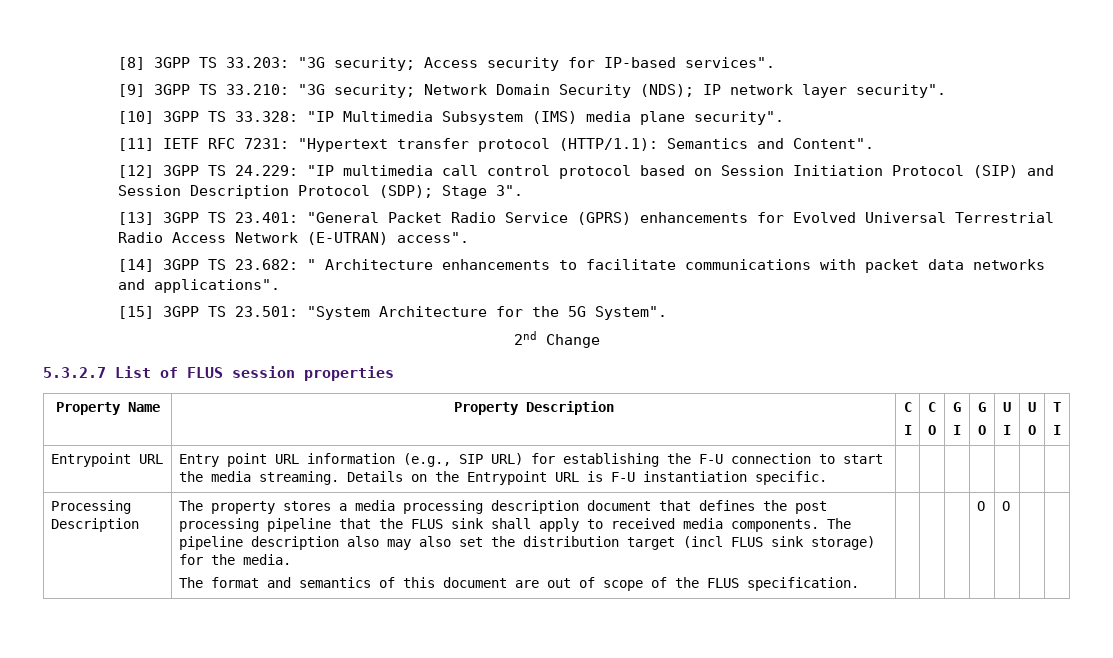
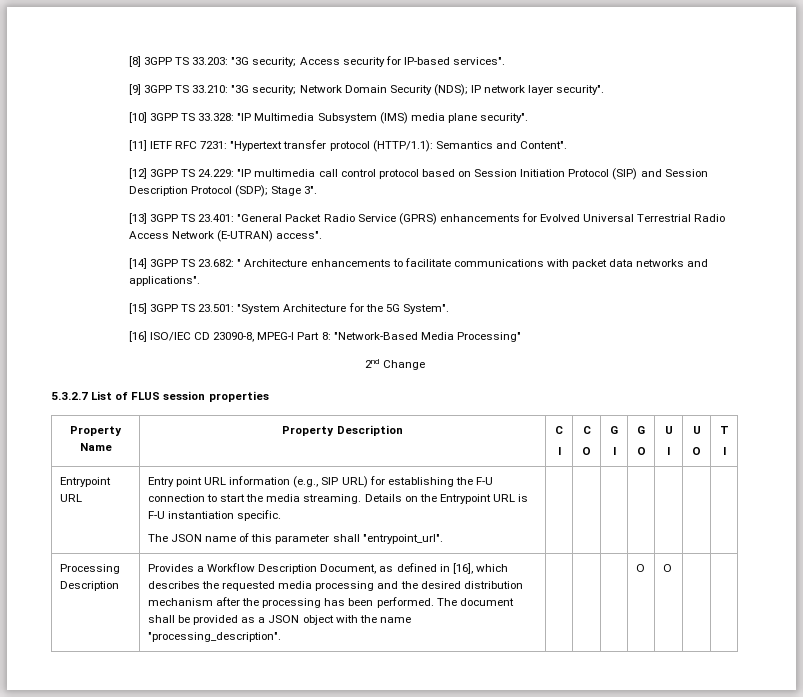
+ [16] ISO/IEC CD 23090-8, MPEG-I Part 8: "Network-Based Media Processing"
- Entrypoint URL | Entry point URL information (e.g., SIP URL) for establishing the F-U connection to start the media streaming. Details on the Entrypoint URL is F-U instantiation specific. | | | | | | |
- Processing Description | The property stores a media processing description document that defines the post processing pipeline that the FLUS sink shall apply to received media components. The pipeline description also may also set the distribution target (incl FLUS sink storage) for the media.
- The format and semantics of this document are out of scope of the FLUS specification.
+ Entrypoint URL | Entry point URL information (e.g., SIP URL) for establishing the F-U connection to start the media streaming. Details on the Entrypoint URL is F-U instantiation specific.
+ The JSON name of this parameter shall "entrypoint_url". | | | | | | |
+ Processing Description | Provides a Workflow Description Document, as defined in [16], which describes the requested media processing and the desired distribution mechanism after the processing has been performed. The document shall be provided as a JSON object with the name "processing_description".

